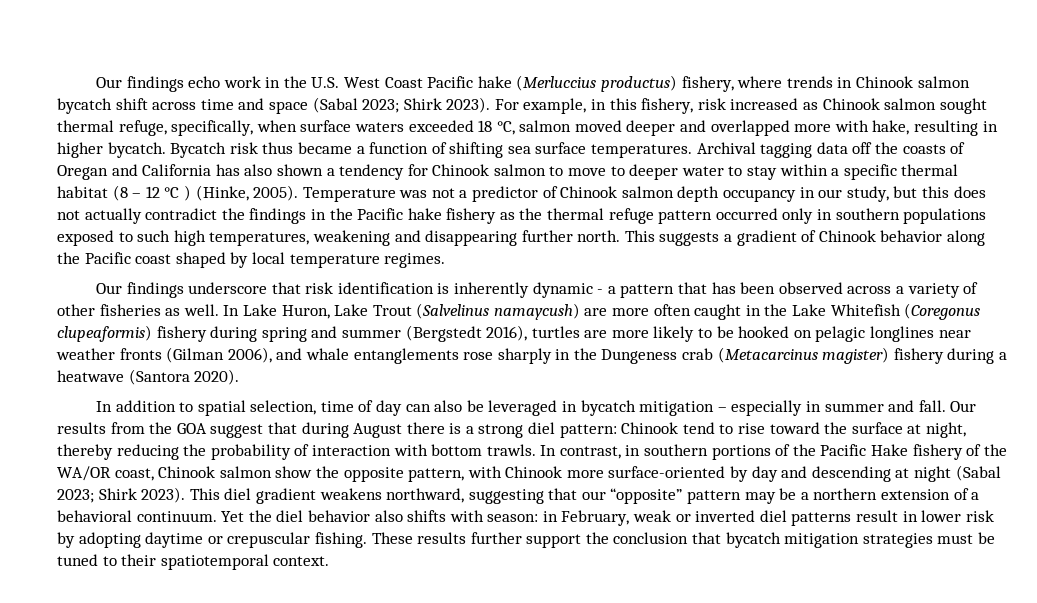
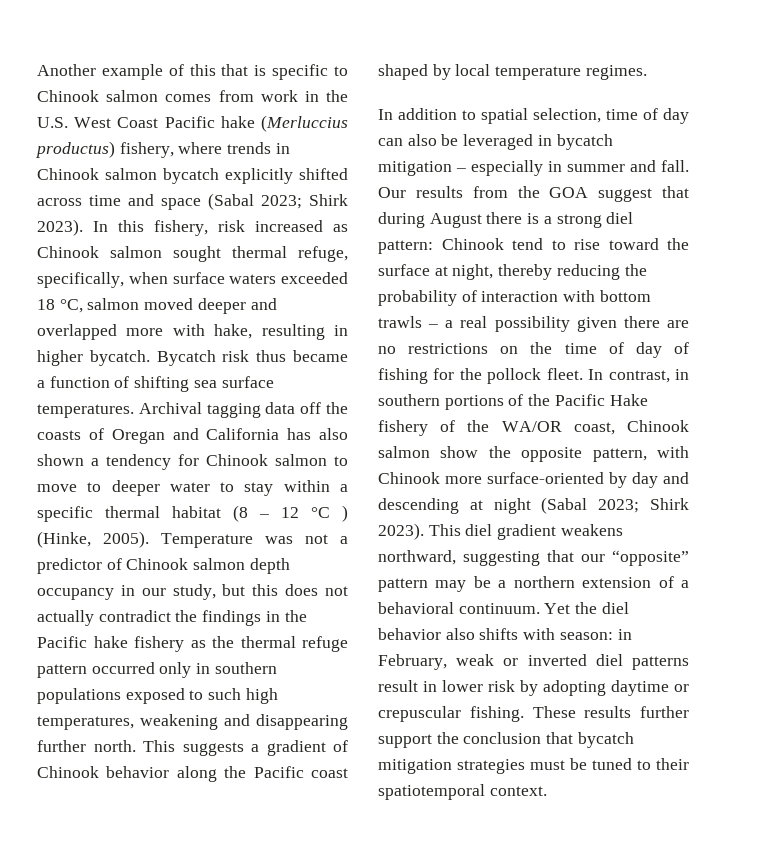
- Our findings echo work in the U.S. West Coast Pacific hake (Merluccius productus) fishery, where trends in Chinook salmon bycatch shift across time and space (Sabal 2023; Shirk 2023).
+ Another example of this that is specific to Chinook salmon comes from work in the U.S. West Coast Pacific hake (Merluccius productus) fishery, where trends in Chinook salmon bycatch explicitly shifted across time and space (Sabal 2023; Shirk 2023).
- For example, in this fishery, risk increased as Chinook salmon sought thermal refuge, specifically, when surface waters exceeded 18 °C, salmon moved deeper and overlapped more with hake, resulting in higher bycatch.
+ In this fishery, risk increased as Chinook salmon sought thermal refuge, specifically, when surface waters exceeded 18 °C, salmon moved deeper and overlapped more with hake, resulting in higher bycatch.
- Our findings underscore that risk identification is inherently dynamic - a pattern that has been observed across a variety of other fisheries as well. In Lake Huron, Lake Trout (Salvelinus namaycush) are more often caught in the Lake Whitefish (Coregonus clupeaformis) fishery during spring and summer (Bergstedt 2016), turtles are more likely to be hooked on pelagic longlines near weather fronts (Gilman 2006), and whale entanglements rose sharply in the Dungeness crab (Metacarcinus magister) fishery during a heatwave (Santora 2020).
- Our results from the GOA suggest that during August there is a strong diel pattern: Chinook tend to rise toward the surface at night, thereby reducing the probability of interaction with bottom trawls.
+ Our results from the GOA suggest that during August there is a strong diel pattern: Chinook tend to rise toward the surface at night, thereby reducing the probability of interaction with bottom trawls – a real possibility given there are no restrictions on the time of day of fishing for the pollock fleet.

